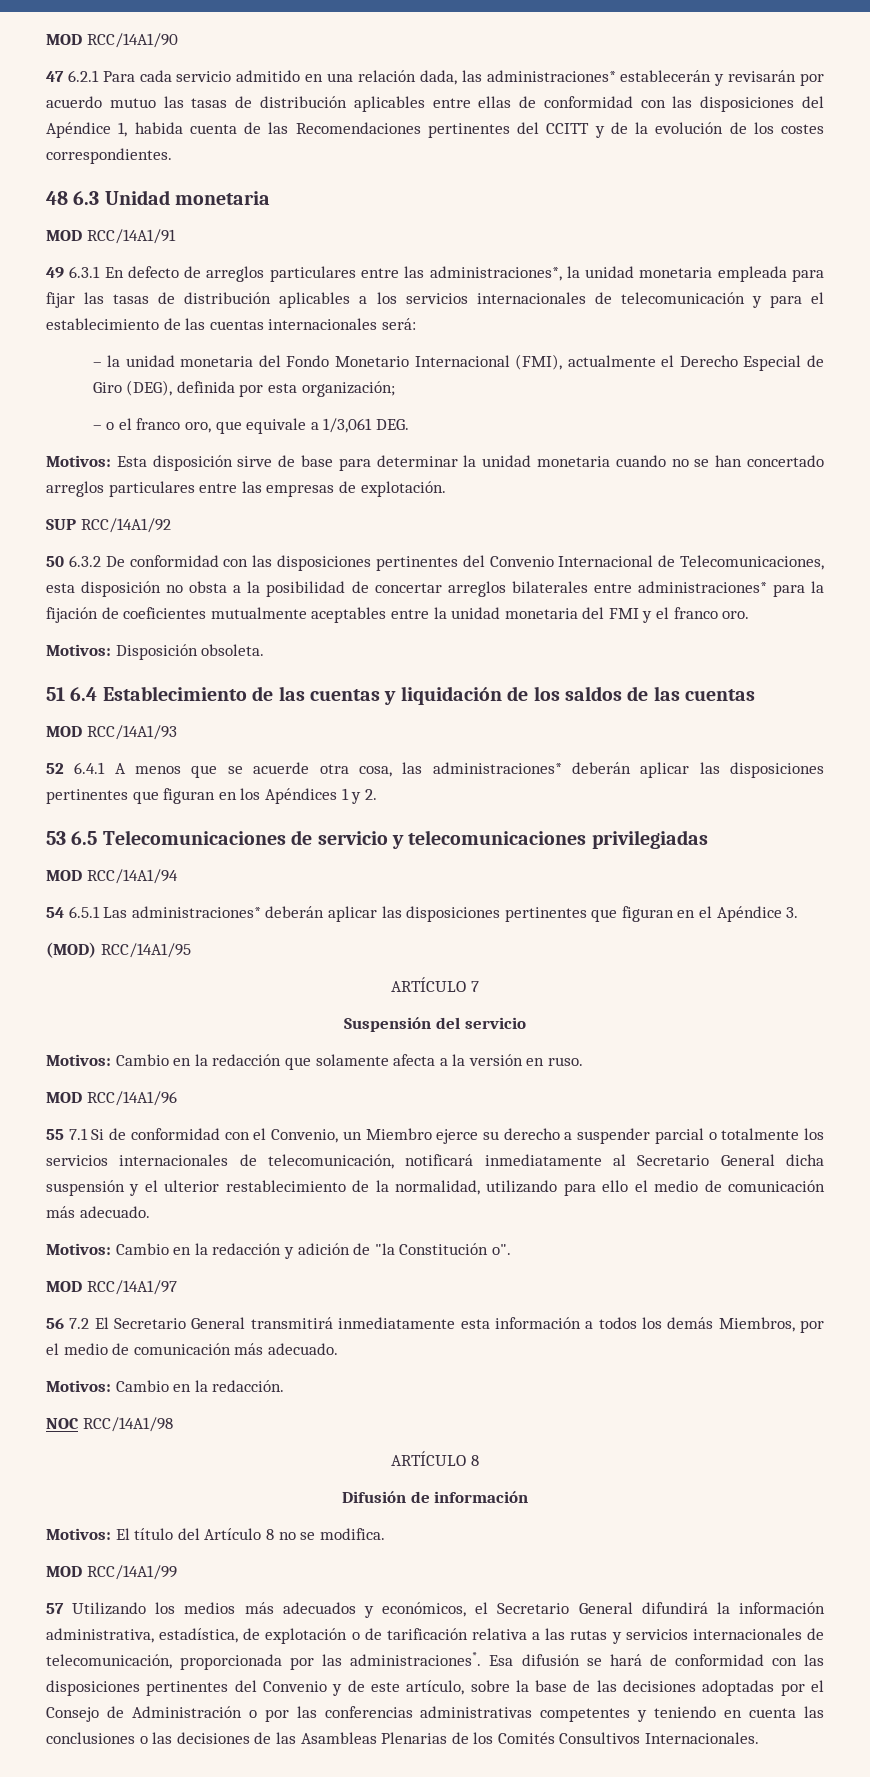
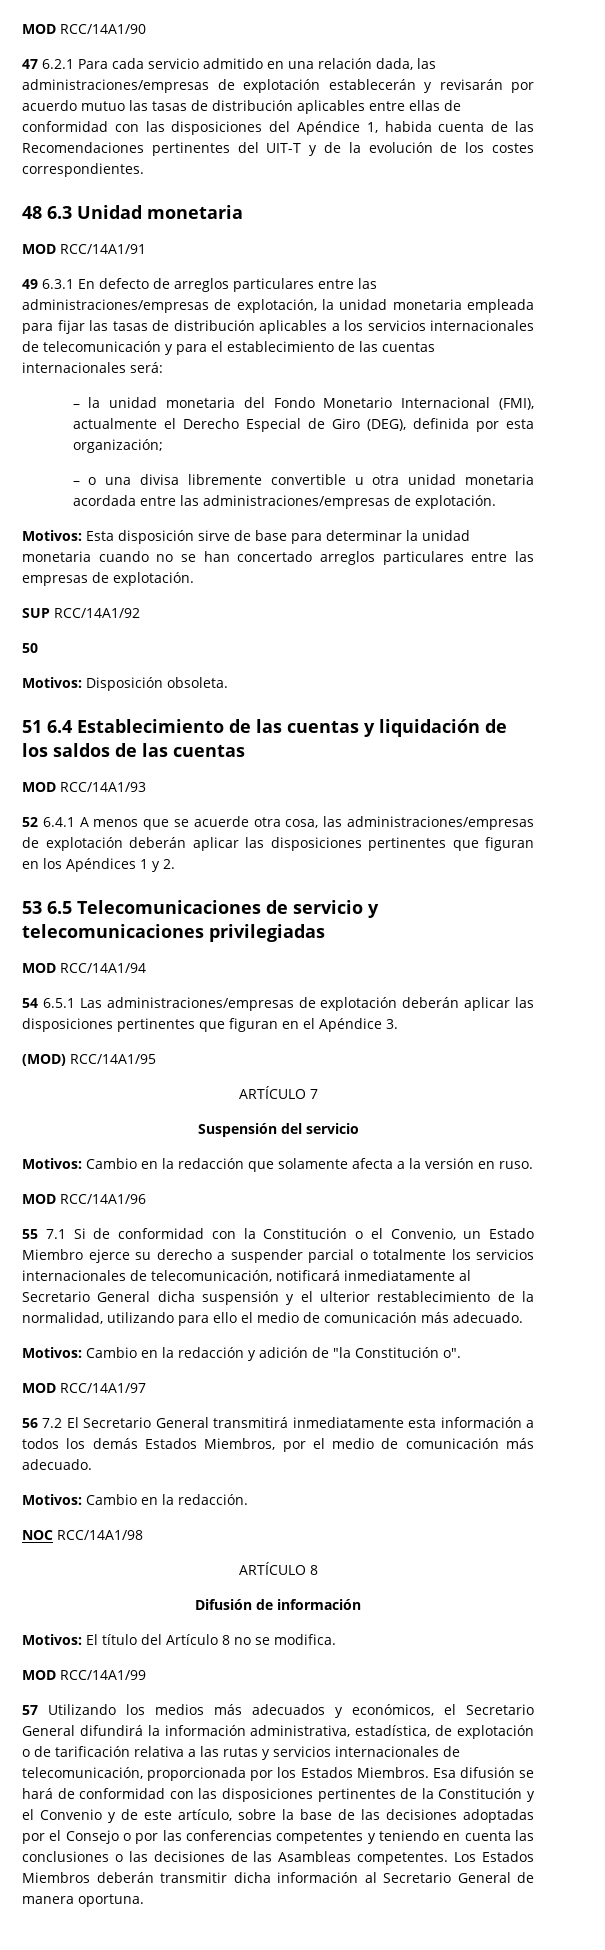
- 47 6.2.1 Para cada servicio admitido en una relación dada, las administraciones* establecerán y revisarán por acuerdo mutuo las tasas de distribución aplicables entre ellas de conformidad con las disposiciones del Apéndice 1, habida cuenta de las Recomendaciones pertinentes del CCITT y de la evolución de los costes correspondientes.
+ 47 6.2.1 Para cada servicio admitido en una relación dada, las administraciones/empresas de explotación establecerán y revisarán por acuerdo mutuo las tasas de distribución aplicables entre ellas de conformidad con las disposiciones del Apéndice 1, habida cuenta de las Recomendaciones pertinentes del UIT-T y de la evolución de los costes correspondientes.
- 49 6.3.1 En defecto de arreglos particulares entre las administraciones*, la unidad monetaria empleada para fijar las tasas de distribución aplicables a los servicios internacionales de telecomunicación y para el establecimiento de las cuentas internacionales será:
+ 49 6.3.1 En defecto de arreglos particulares entre las administraciones/empresas de explotación, la unidad monetaria empleada para fijar las tasas de distribución aplicables a los servicios internacionales de telecomunicación y para el establecimiento de las cuentas internacionales será:
- – o el franco oro, que equivale a 1/3,061 DEG.
+ – o una divisa libremente convertible u otra unidad monetaria acordada entre las administraciones/empresas de explotación.
- 50 6.3.2 De conformidad con las disposiciones pertinentes del Convenio Internacional de Telecomunicaciones, esta disposición no obsta a la posibilidad de concertar arreglos bilaterales entre administraciones* para la fijación de coeficientes mutualmente aceptables entre la unidad monetaria del FMI y el franco oro.
+ 50
- 52 6.4.1 A menos que se acuerde otra cosa, las administraciones* deberán aplicar las disposiciones pertinentes que figuran en los Apéndices 1 y 2.
+ 52 6.4.1 A menos que se acuerde otra cosa, las administraciones/empresas de explotación deberán aplicar las disposiciones pertinentes que figuran en los Apéndices 1 y 2.
- 54 6.5.1 Las administraciones* deberán aplicar las disposiciones pertinentes que figuran en el Apéndice 3.
+ 54 6.5.1 Las administraciones/empresas de explotación deberán aplicar las disposiciones pertinentes que figuran en el Apéndice 3.
- 55 7.1 Si de conformidad con el Convenio, un Miembro ejerce su derecho a suspender parcial o totalmente los servicios internacionales de telecomunicación, notificará inmediatamente al Secretario General dicha suspensión y el ulterior restablecimiento de la normalidad, utilizando para ello el medio de comunicación más adecuado.
+ 55 7.1 Si de conformidad con la Constitución o el Convenio, un Estado Miembro ejerce su derecho a suspender parcial o totalmente los servicios internacionales de telecomunicación, notificará inmediatamente al Secretario General dicha suspensión y el ulterior restablecimiento de la normalidad, utilizando para ello el medio de comunicación más adecuado.
- 56 7.2 El Secretario General transmitirá inmediatamente esta información a todos los demás Miembros, por el medio de comunicación más adecuado.
+ 56 7.2 El Secretario General transmitirá inmediatamente esta información a todos los demás Estados Miembros, por el medio de comunicación más adecuado.
- 57 Utilizando los medios más adecuados y económicos, el Secretario General difundirá la información administrativa, estadística, de explotación o de tarificación relativa a las rutas y servicios internacionales de telecomunicación, proporcionada por las administraciones*.
+ 57 Utilizando los medios más adecuados y económicos, el Secretario General difundirá la información administrativa, estadística, de explotación o de tarificación relativa a las rutas y servicios internacionales de telecomunicación, proporcionada por los Estados Miembros.
- Esa difusión se hará de conformidad con las disposiciones pertinentes del Convenio y de este artículo, sobre la base de las decisiones adoptadas por el Consejo de Administración o por las conferencias administrativas competentes y teniendo en cuenta las conclusiones o las decisiones de las Asambleas Plenarias de los Comités Consultivos Internacionales.
+ Esa difusión se hará de conformidad con las disposiciones pertinentes de la Constitución y el Convenio y de este artículo, sobre la base de las decisiones adoptadas por el Consejo o por las conferencias competentes y teniendo en cuenta las conclusiones o las decisiones de las Asambleas competentes. Los Estados Miembros deberán transmitir dicha información al Secretario General de manera oportuna.

